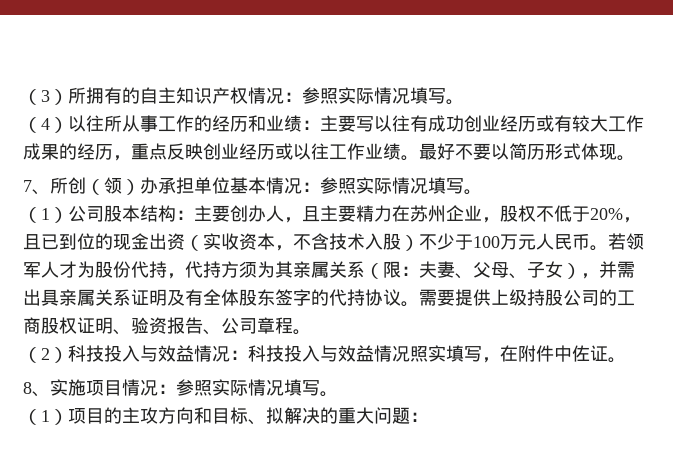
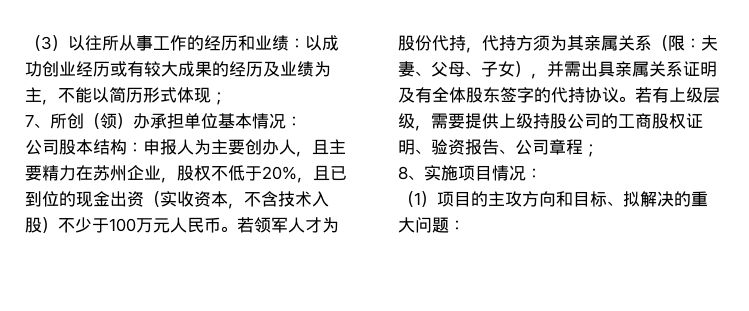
- （3）所拥有的自主知识产权情况：参照实际情况填写。
- （4）以往所从事工作的经历和业绩：主要写以往有成功创业经历或有较大工作成果的经历，重点反映创业经历或以往工作业绩。最好不要以简历形式体现。
+ （3）以往所从事工作的经历和业绩：以成功创业经历或有较大成果的经历及业绩为主，不能以简历形式体现；
- 7、所创（领）办承担单位基本情况：参照实际情况填写。
- （1）公司股本结构：主要创办人，且主要精力在苏州企业，股权不低于20%，且已到位的现金出资（实收资本，不含技术入股）不少于100万元人民币。
+ 7、所创（领）办承担单位基本情况：
+ 公司股本结构：申报人为主要创办人，且主要精力在苏州企业，股权不低于20%，且已到位的现金出资（实收资本，不含技术入股）不少于100万元人民币。
- 需要提供上级持股公司的工商股权证明、验资报告、公司章程。
- （2）科技投入与效益情况：科技投入与效益情况照实填写，在附件中佐证。
+ 若有上级层级，需要提供上级持股公司的工商股权证明、验资报告、公司章程；
- 8、实施项目情况：参照实际情况填写。
+ 8、实施项目情况：

